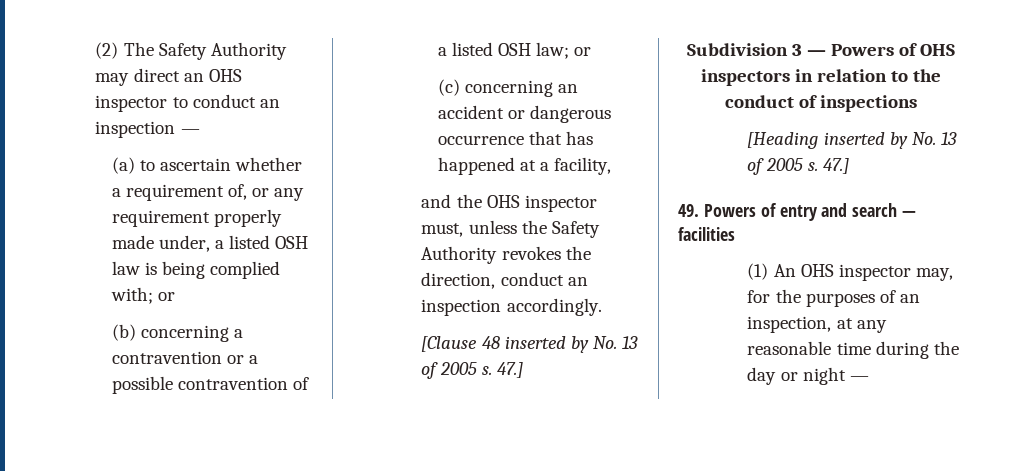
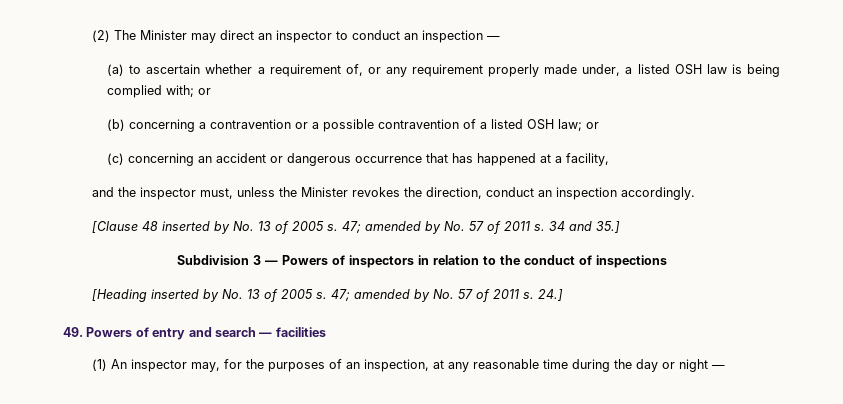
- (2) The Safety Authority may direct an OHS inspector to conduct an inspection —
+ (2) The Minister may direct an inspector to conduct an inspection —
- and the OHS inspector must, unless the Safety Authority revokes the direction, conduct an inspection accordingly.
+ and the inspector must, unless the Minister revokes the direction, conduct an inspection accordingly.
- [Clause 48 inserted by No. 13 of 2005 s. 47.]
+ [Clause 48 inserted by No. 13 of 2005 s. 47; amended by No. 57 of 2011 s. 34 and 35.]
- Subdivision 3 — Powers of OHS inspectors in relation to the conduct of inspections
+ Subdivision 3 — Powers of inspectors in relation to the conduct of inspections
- [Heading inserted by No. 13 of 2005 s. 47.]
+ [Heading inserted by No. 13 of 2005 s. 47; amended by No. 57 of 2011 s. 24.]
- (1) An OHS inspector may, for the purposes of an inspection, at any reasonable time during the day or night —
+ (1) An inspector may, for the purposes of an inspection, at any reasonable time during the day or night —

